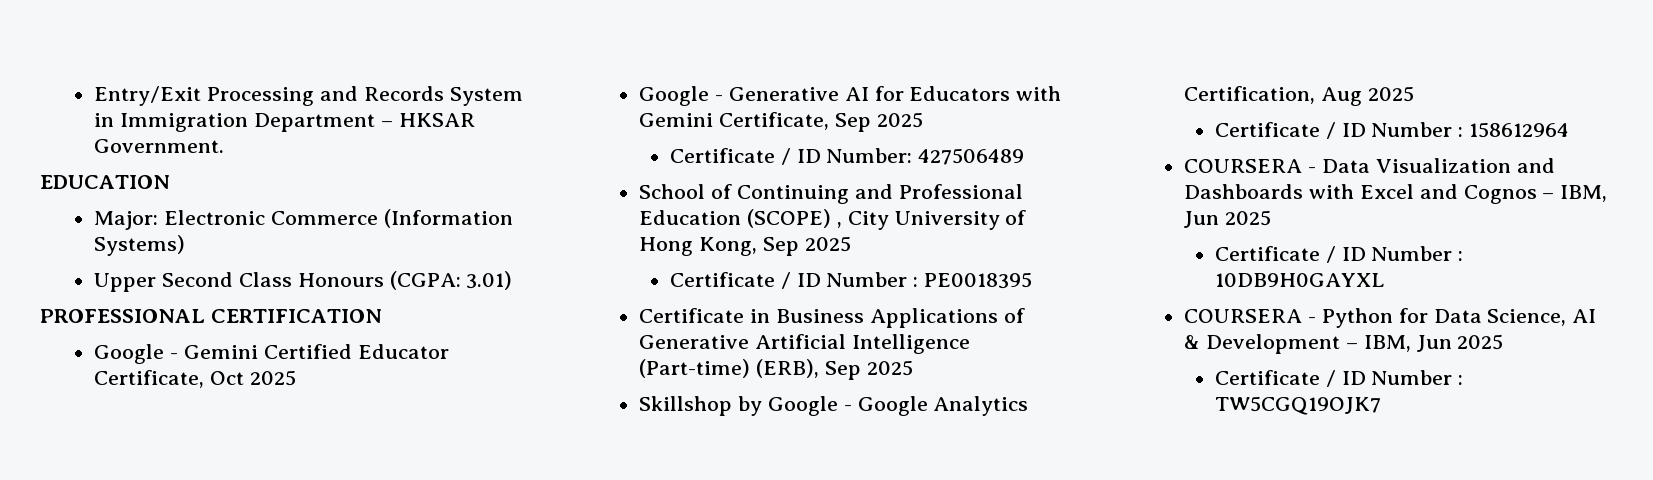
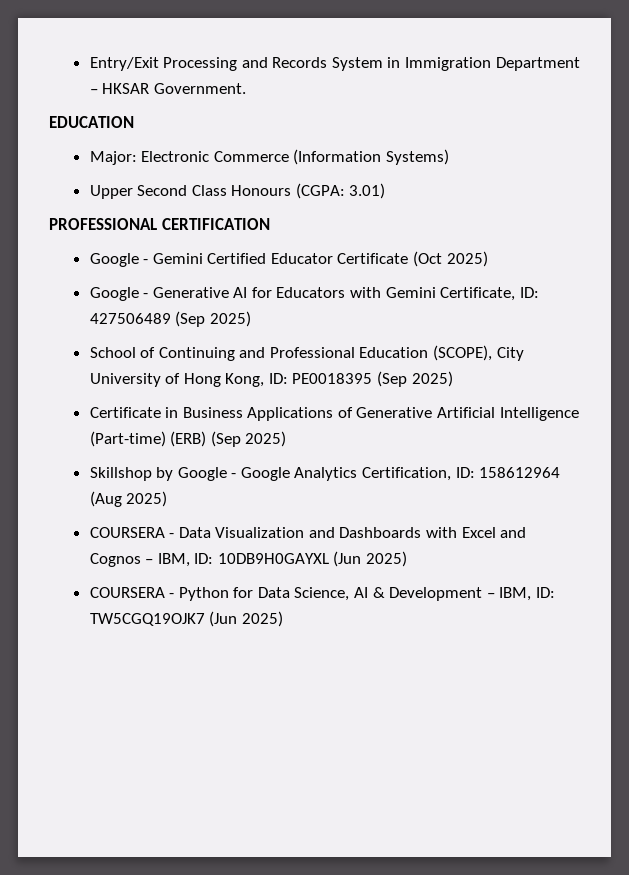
- Google - Gemini Certified Educator Certificate, Oct 2025
+ Google - Gemini Certified Educator Certificate (Oct 2025)
- Google - Generative AI for Educators with Gemini Certificate, Sep 2025
- Certificate / ID Number: 427506489
+ Google - Generative AI for Educators with Gemini Certificate, ID: 427506489 (Sep 2025)
- School of Continuing and Professional Education (SCOPE) , City University of Hong Kong, Sep 2025
- Certificate / ID Number : PE0018395
+ School of Continuing and Professional Education (SCOPE), City University of Hong Kong, ID: PE0018395 (Sep 2025)
- Certificate in Business Applications of Generative Artificial Intelligence (Part-time) (ERB), Sep 2025
+ Certificate in Business Applications of Generative Artificial Intelligence (Part-time) (ERB) (Sep 2025)
- Skillshop by Google - Google Analytics Certification, Aug 2025
- Certificate / ID Number : 158612964
+ Skillshop by Google - Google Analytics Certification, ID: 158612964 (Aug 2025)
- COURSERA - Data Visualization and Dashboards with Excel and Cognos – IBM, Jun 2025
- Certificate / ID Number : 10DB9H0GAYXL
+ COURSERA - Data Visualization and Dashboards with Excel and Cognos – IBM, ID: 10DB9H0GAYXL (Jun 2025)
- COURSERA - Python for Data Science, AI & Development – IBM, Jun 2025
- Certificate / ID Number : TW5CGQ19OJK7
+ COURSERA - Python for Data Science, AI & Development – IBM, ID: TW5CGQ19OJK7 (Jun 2025)

